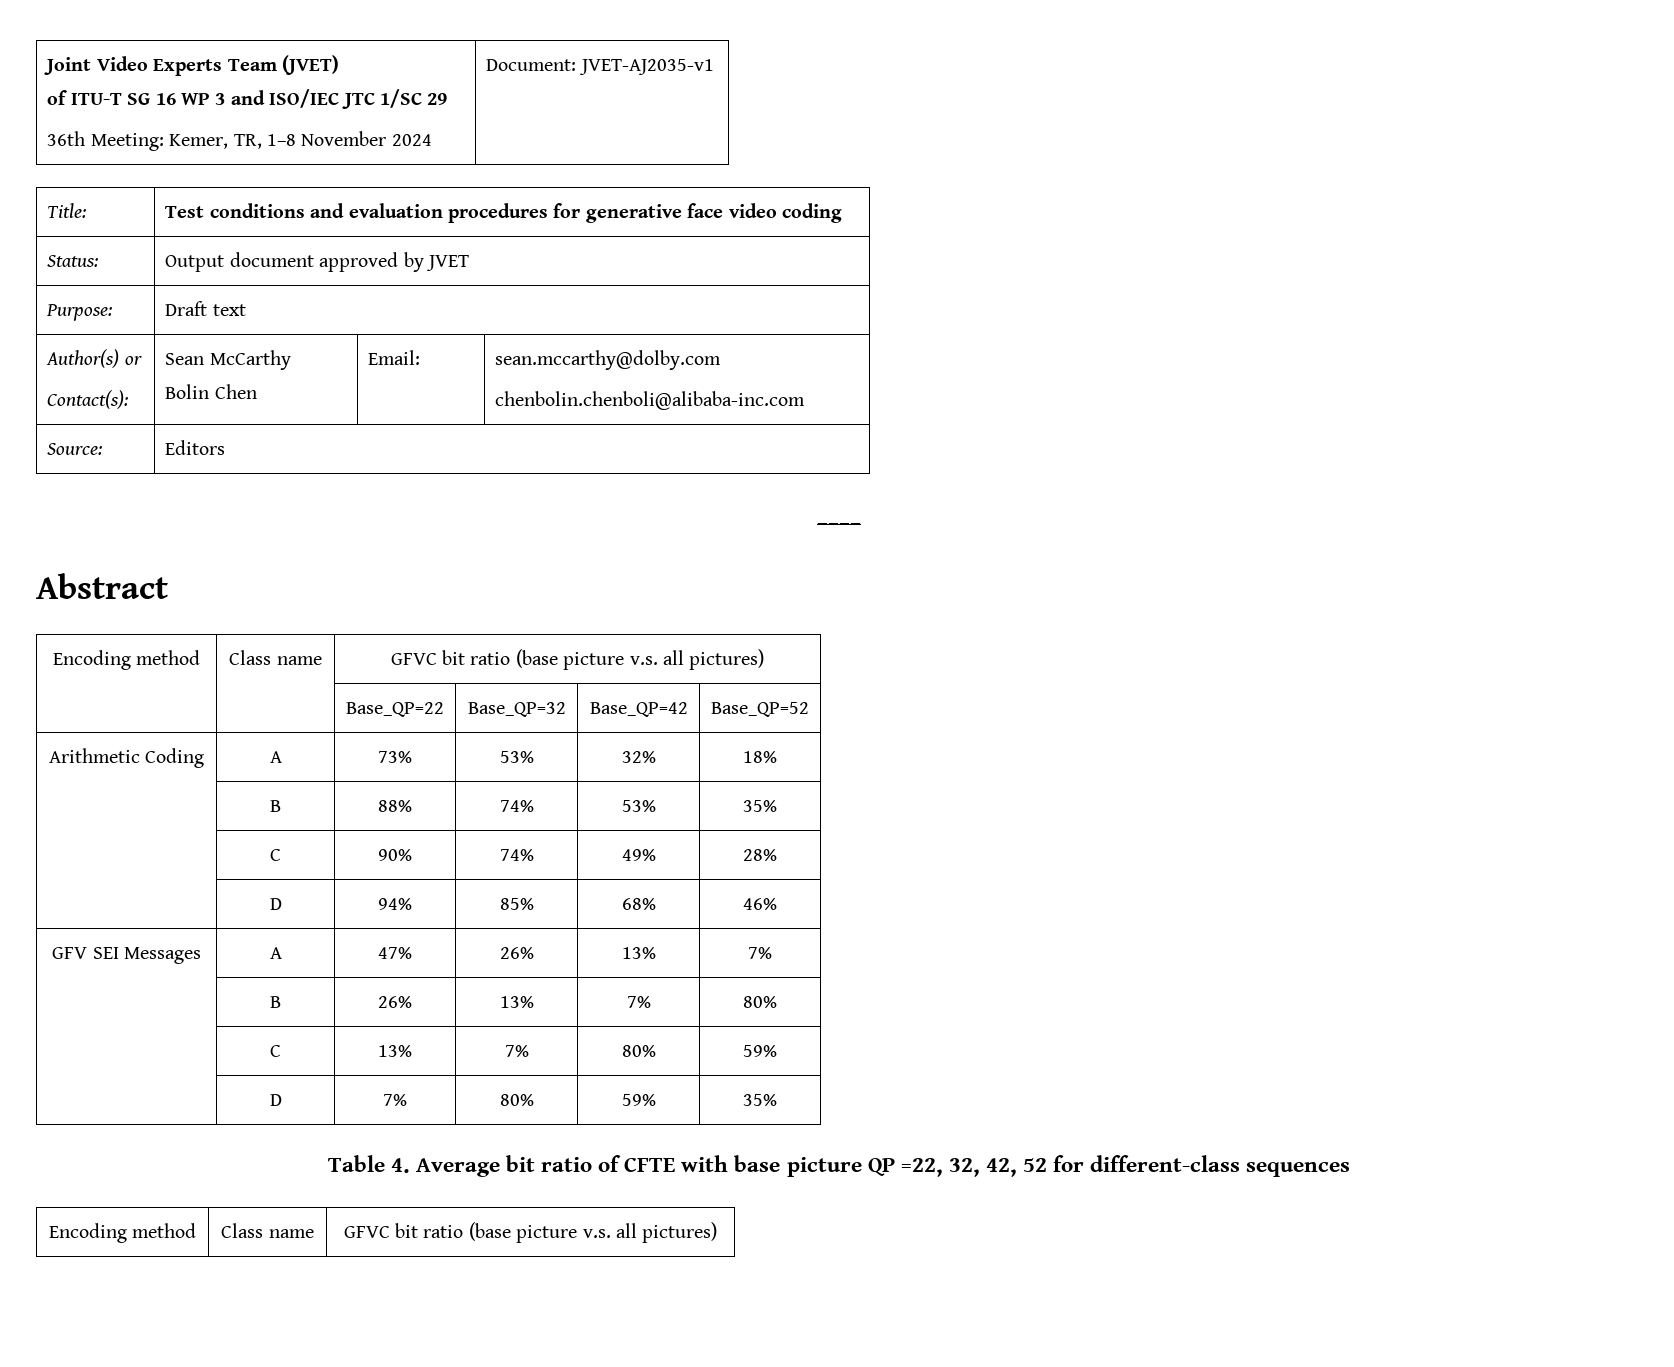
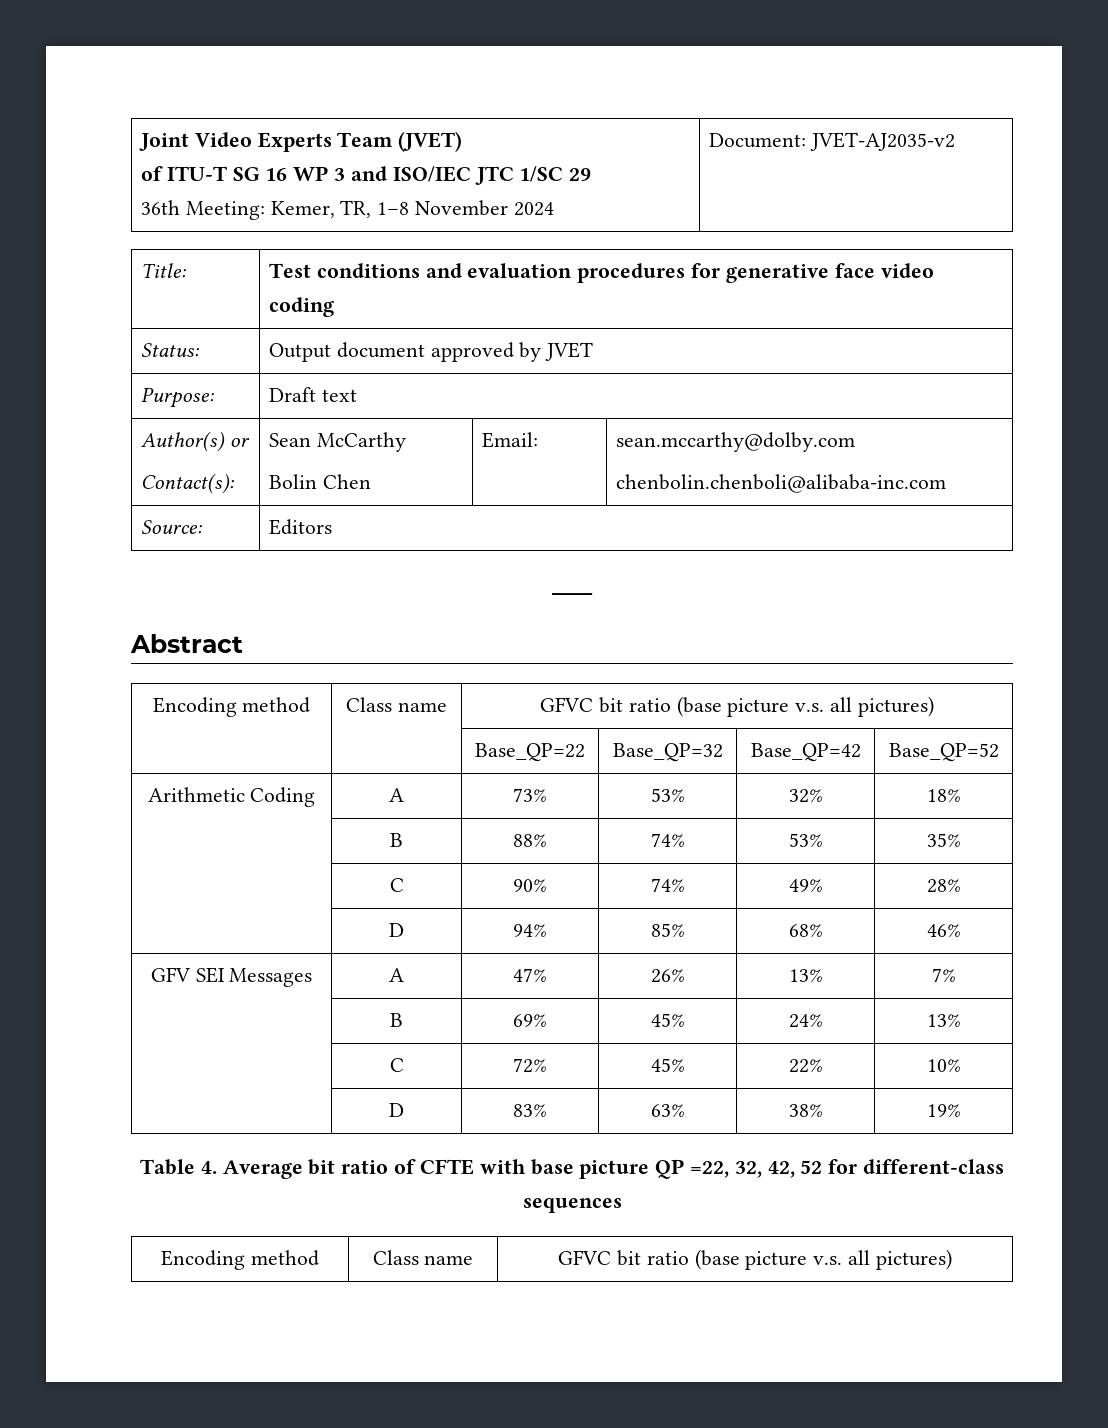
  Joint Video Experts Team (JVET)
  of ITU-T SG 16 WP 3 and ISO/IEC JTC 1/SC 29
- 36th Meeting: Kemer, TR, 1–8 November 2024 | Document: JVET-AJ2035-v1
+ 36th Meeting: Kemer, TR, 1–8 November 2024 | Document: JVET-AJ2035-v2
- | B | 26% | 13% | 7% | 80%
- | C | 13% | 7% | 80% | 59%
- | D | 7% | 80% | 59% | 35%
+ | B | 69% | 45% | 24% | 13%
+ | C | 72% | 45% | 22% | 10%
+ | D | 83% | 63% | 38% | 19%

